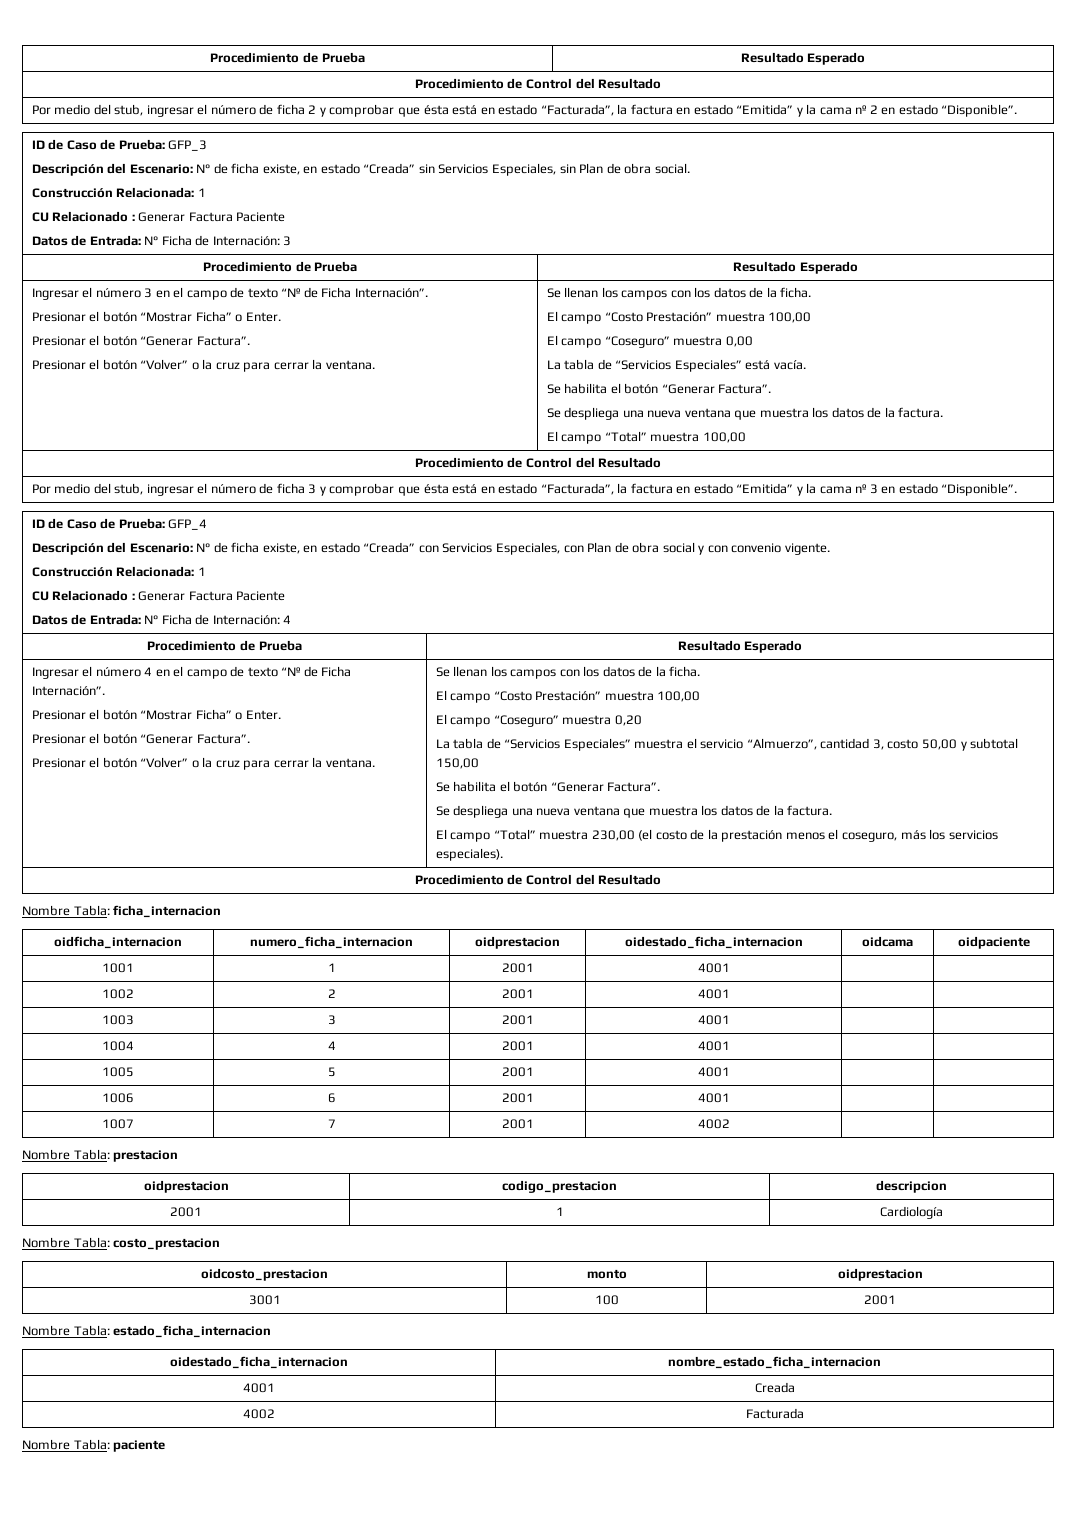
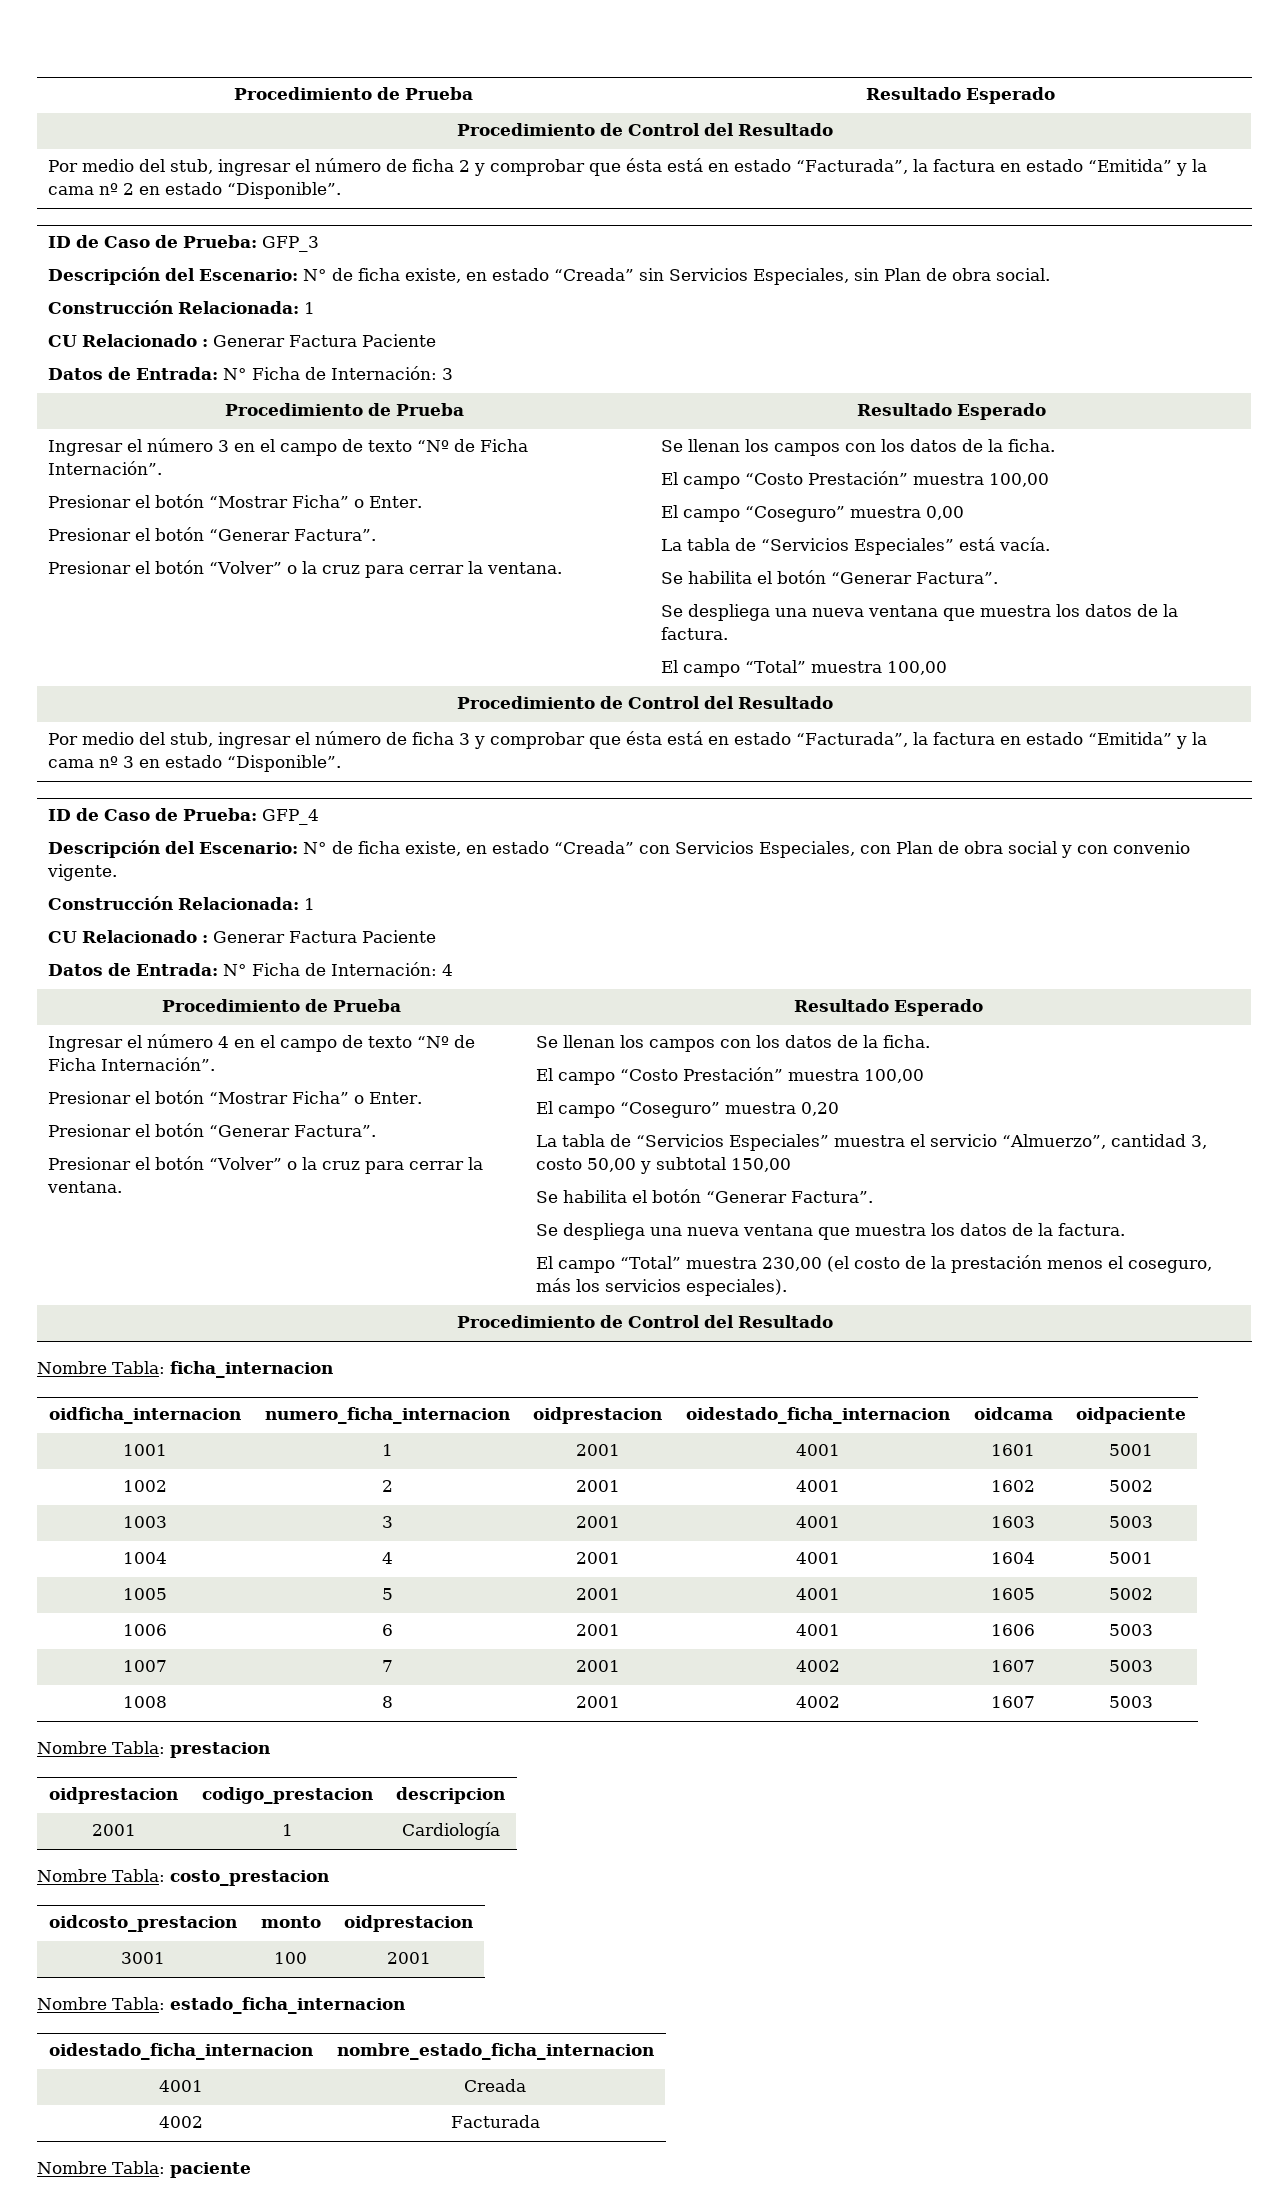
- 1001 | 1 | 2001 | 4001 | |
+ 1001 | 1 | 2001 | 4001 | 1601 | 5001
- 1002 | 2 | 2001 | 4001 | |
+ 1002 | 2 | 2001 | 4001 | 1602 | 5002
- 1003 | 3 | 2001 | 4001 | |
+ 1003 | 3 | 2001 | 4001 | 1603 | 5003
- 1004 | 4 | 2001 | 4001 | |
+ 1004 | 4 | 2001 | 4001 | 1604 | 5001
- 1005 | 5 | 2001 | 4001 | |
+ 1005 | 5 | 2001 | 4001 | 1605 | 5002
- 1006 | 6 | 2001 | 4001 | |
+ 1006 | 6 | 2001 | 4001 | 1606 | 5003
- 1007 | 7 | 2001 | 4002 | |
+ 1007 | 7 | 2001 | 4002 | 1607 | 5003
+ 1008 | 8 | 2001 | 4002 | 1607 | 5003

